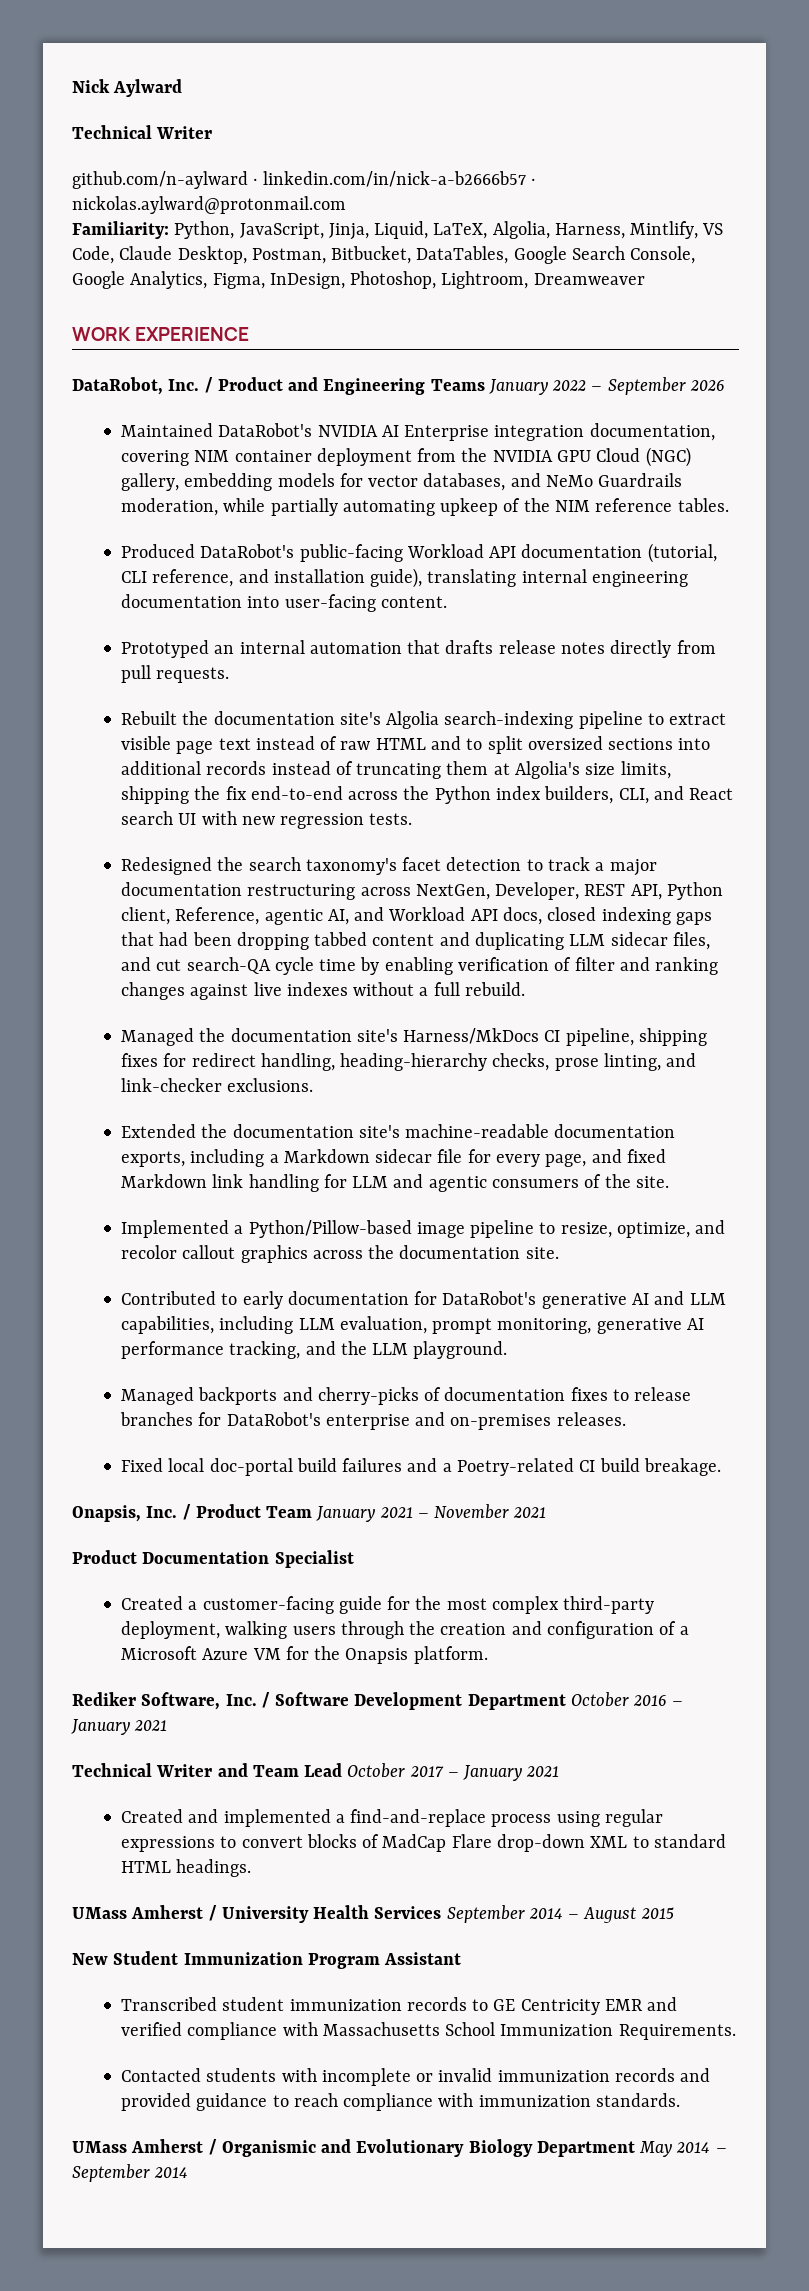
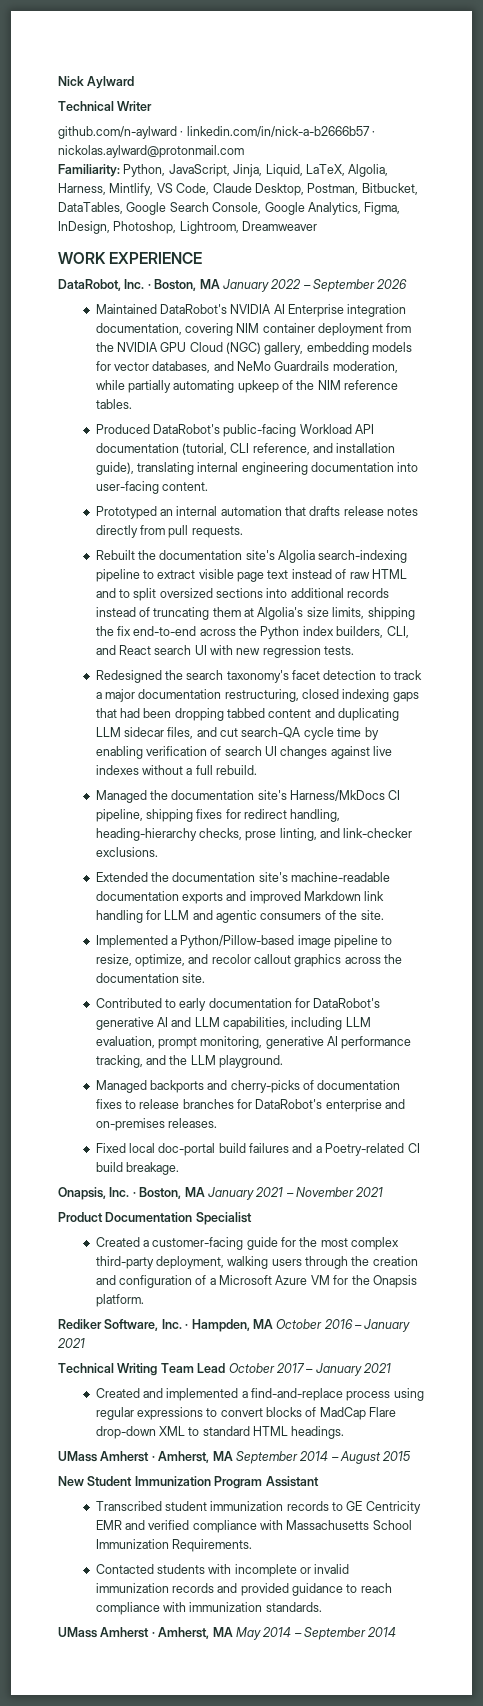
- DataRobot, Inc. / Product and Engineering Teams January 2022 – September 2026
+ DataRobot, Inc. · Boston, MA January 2022 – September 2026
- Redesigned the search taxonomy's facet detection to track a major documentation restructuring across NextGen, Developer, REST API, Python client, Reference, agentic AI, and Workload API docs, closed indexing gaps that had been dropping tabbed content and duplicating LLM sidecar files, and cut search-QA cycle time by enabling verification of filter and ranking changes against live indexes without a full rebuild.
+ Redesigned the search taxonomy's facet detection to track a major documentation restructuring, closed indexing gaps that had been dropping tabbed content and duplicating LLM sidecar files, and cut search-QA cycle time by enabling verification of search UI changes against live indexes without a full rebuild.
- Extended the documentation site's machine-readable documentation exports, including a Markdown sidecar file for every page, and fixed Markdown link handling for LLM and agentic consumers of the site.
+ Extended the documentation site's machine-readable documentation exports and improved Markdown link handling for LLM and agentic consumers of the site.
- Onapsis, Inc. / Product Team January 2021 – November 2021
+ Onapsis, Inc. · Boston, MA January 2021 – November 2021
- Rediker Software, Inc. / Software Development Department October 2016 – January 2021
+ Rediker Software, Inc. · Hampden, MA October 2016 – January 2021
- Technical Writer and Team Lead October 2017 – January 2021
+ Technical Writing Team Lead October 2017 – January 2021
- UMass Amherst / University Health Services September 2014 – August 2015
+ UMass Amherst · Amherst, MA September 2014 – August 2015
- UMass Amherst / Organismic and Evolutionary Biology Department May 2014 – September 2014
+ UMass Amherst · Amherst, MA May 2014 – September 2014

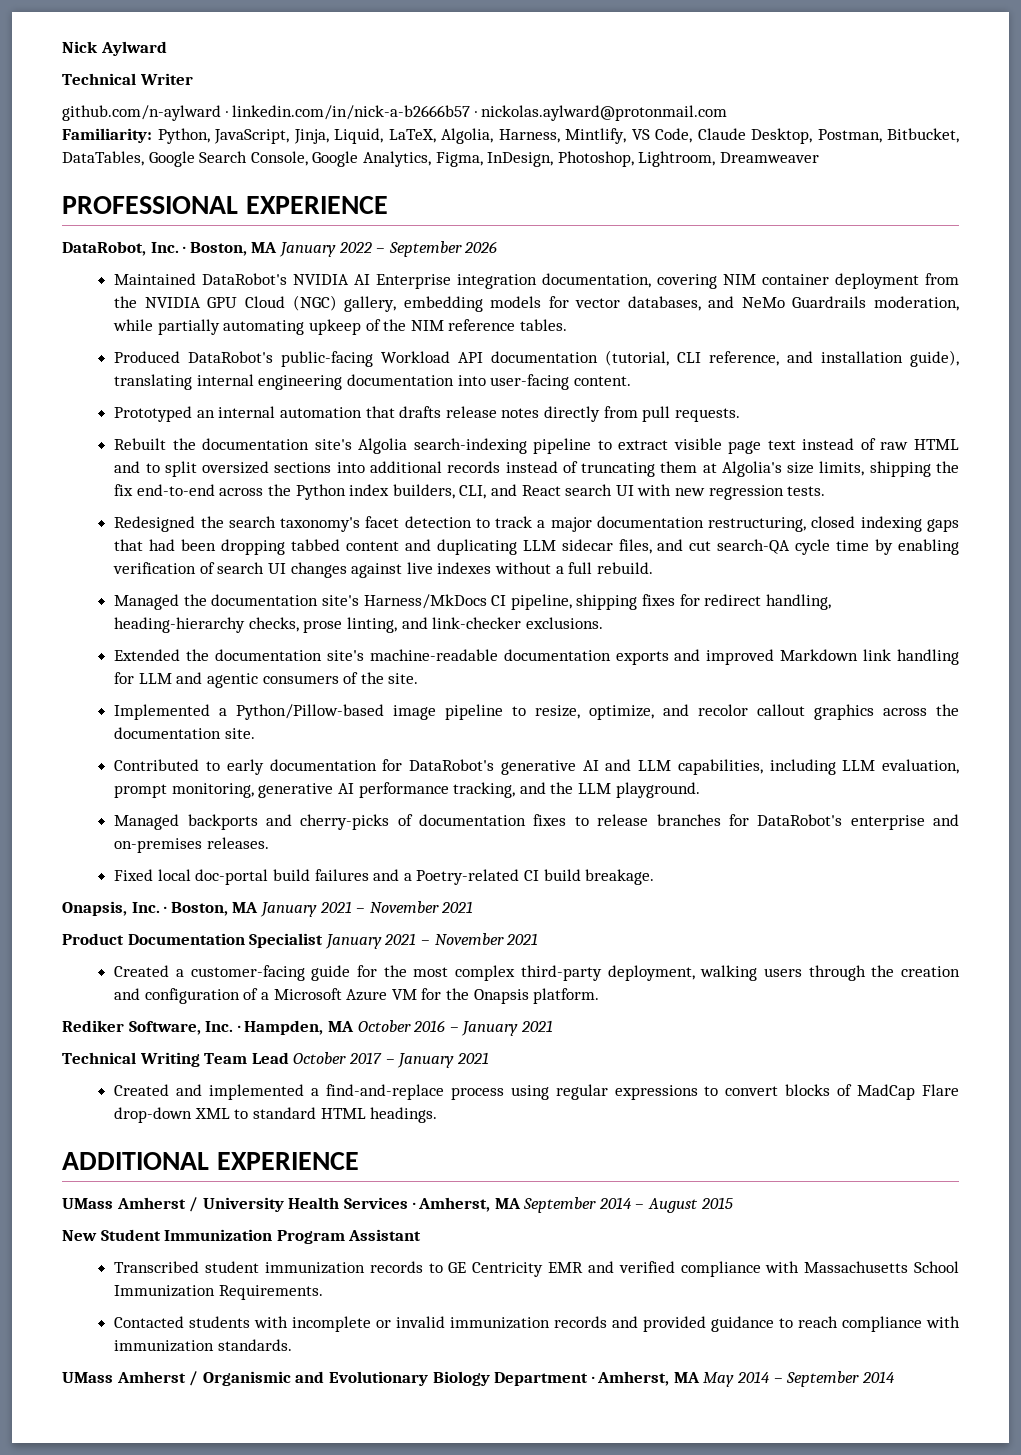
- WORK EXPERIENCE
+ PROFESSIONAL EXPERIENCE
- Product Documentation Specialist
+ Product Documentation Specialist January 2021 – November 2021
- UMass Amherst · Amherst, MA September 2014 – August 2015
+ ADDITIONAL EXPERIENCE
+ UMass Amherst / University Health Services · Amherst, MA September 2014 – August 2015
- UMass Amherst · Amherst, MA May 2014 – September 2014
+ UMass Amherst / Organismic and Evolutionary Biology Department · Amherst, MA May 2014 – September 2014

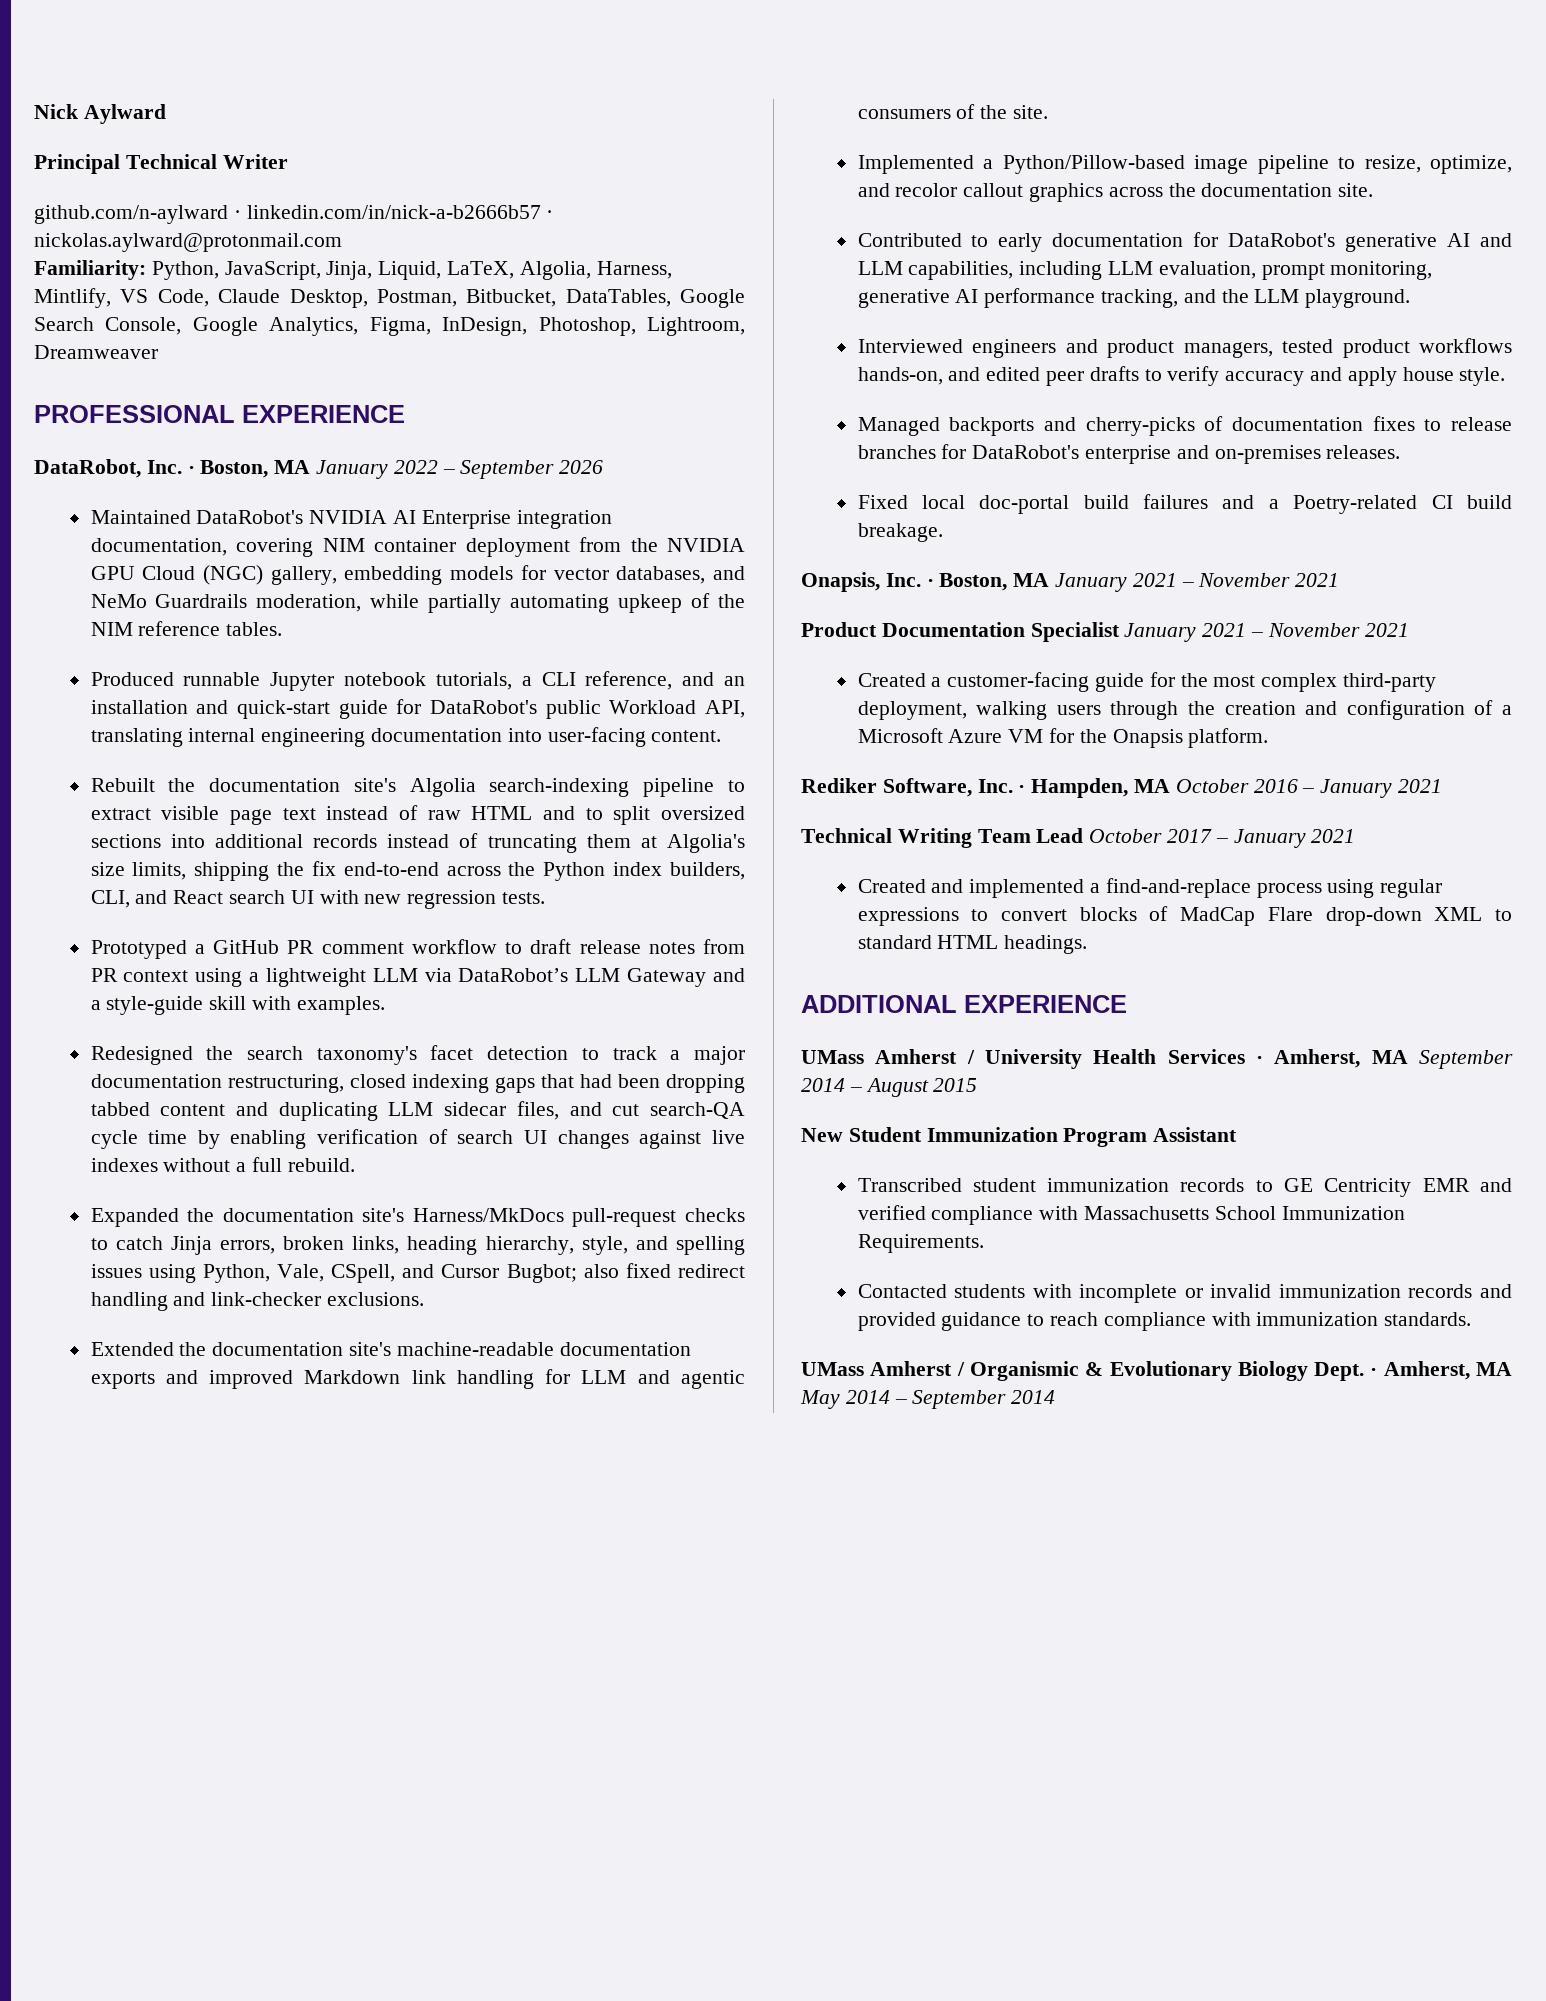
- Technical Writer
+ Principal Technical Writer
- Produced DataRobot's public-facing Workload API documentation (tutorial, CLI reference, and installation guide), translating internal engineering documentation into user-facing content.
+ Produced runnable Jupyter notebook tutorials, a CLI reference, and an installation and quick-start guide for DataRobot's public Workload API, translating internal engineering documentation into user-facing content.
- Prototyped an internal automation that drafts release notes directly from pull requests.
+ Prototyped a GitHub PR comment workflow to draft release notes from PR context using a lightweight LLM via DataRobot’s LLM Gateway and a style-guide skill with examples.
- Managed the documentation site's Harness/MkDocs CI pipeline, shipping fixes for redirect handling, heading-hierarchy checks, prose linting, and link-checker exclusions.
+ Expanded the documentation site's Harness/MkDocs pull-request checks to catch Jinja errors, broken links, heading hierarchy, style, and spelling issues using Python, Vale, CSpell, and Cursor Bugbot; also fixed redirect handling and link-checker exclusions.
+ Interviewed engineers and product managers, tested product workflows hands-on, and edited peer drafts to verify accuracy and apply house style.
- UMass Amherst / Organismic and Evolutionary Biology Department · Amherst, MA May 2014 – September 2014
+ UMass Amherst / Organismic & Evolutionary Biology Dept. · Amherst, MA May 2014 – September 2014

